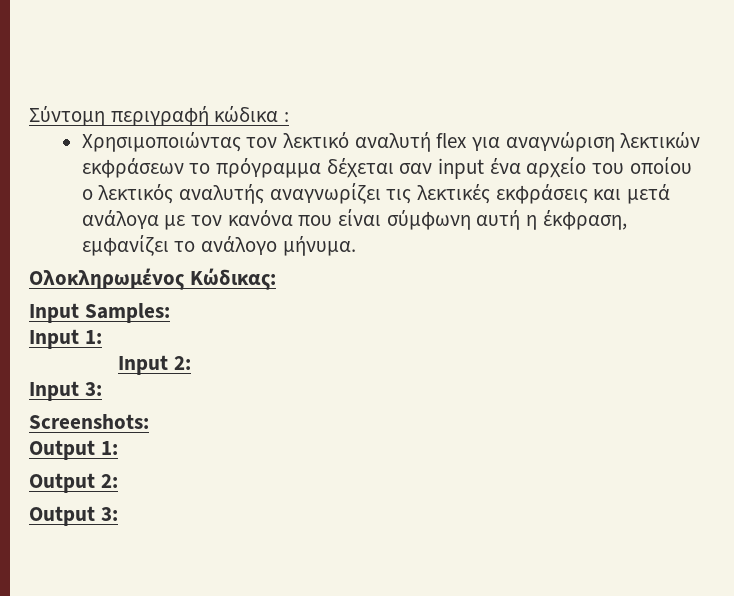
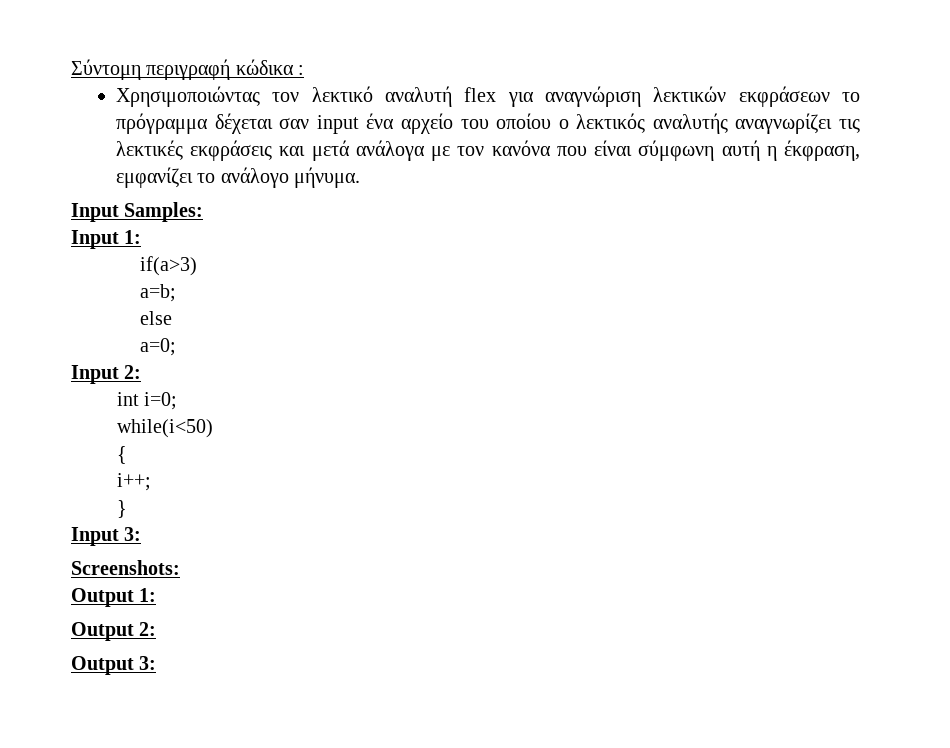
- Ολοκληρωμένος Κώδικας:
+ if(a>3)
+ a=b;
+ else
+ a=0;
  Input 2:
+ int i=0;
+ while(i<50)
+ {
+ i++;
+ }

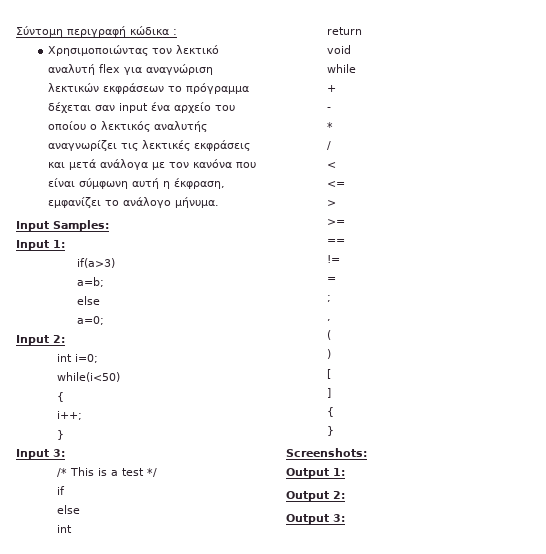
+ /* This is a test */
+ if
+ else
+ int
+ return
+ void
+ while
+ +
+ -
+ *
+ /
+ <
+ <=
+ >
+ >=
+ ==
+ !=
+ =
+ ;
+ ,
+ (
+ )
+ [
+ ]
+ {
+ }

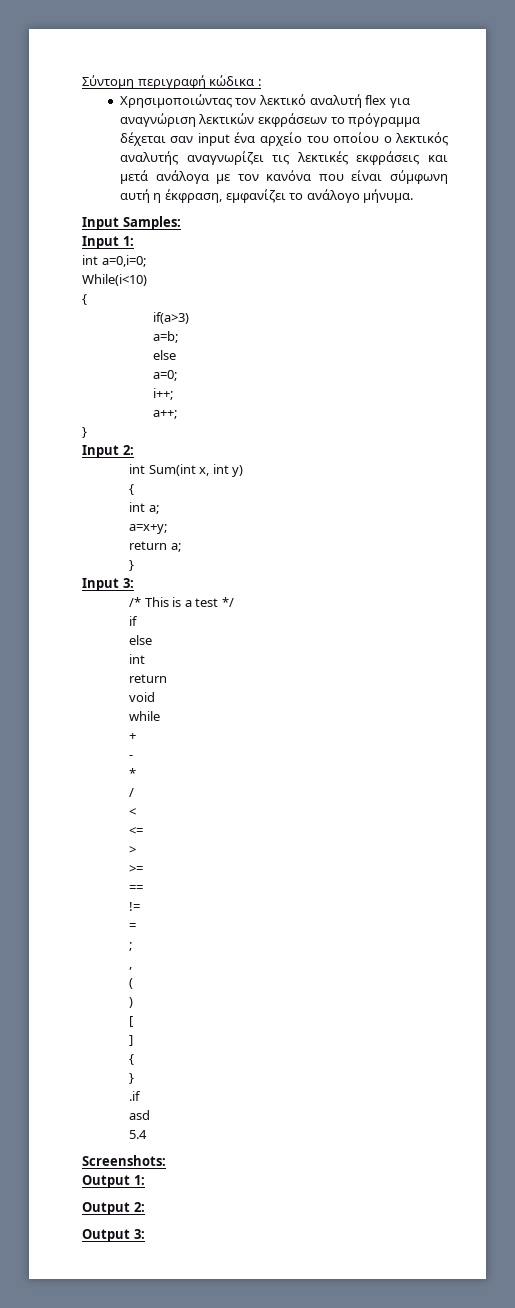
+ int a=0,i=0;
+ While(i<10)
+ {
+ i++;
+ a++;
+ }
- int i=0;
- while(i<50)
+ int Sum(int x, int y)
  {
- i++;
+ int a;
+ a=x+y;
+ return a;
+ .if
+ asd
+ 5.4

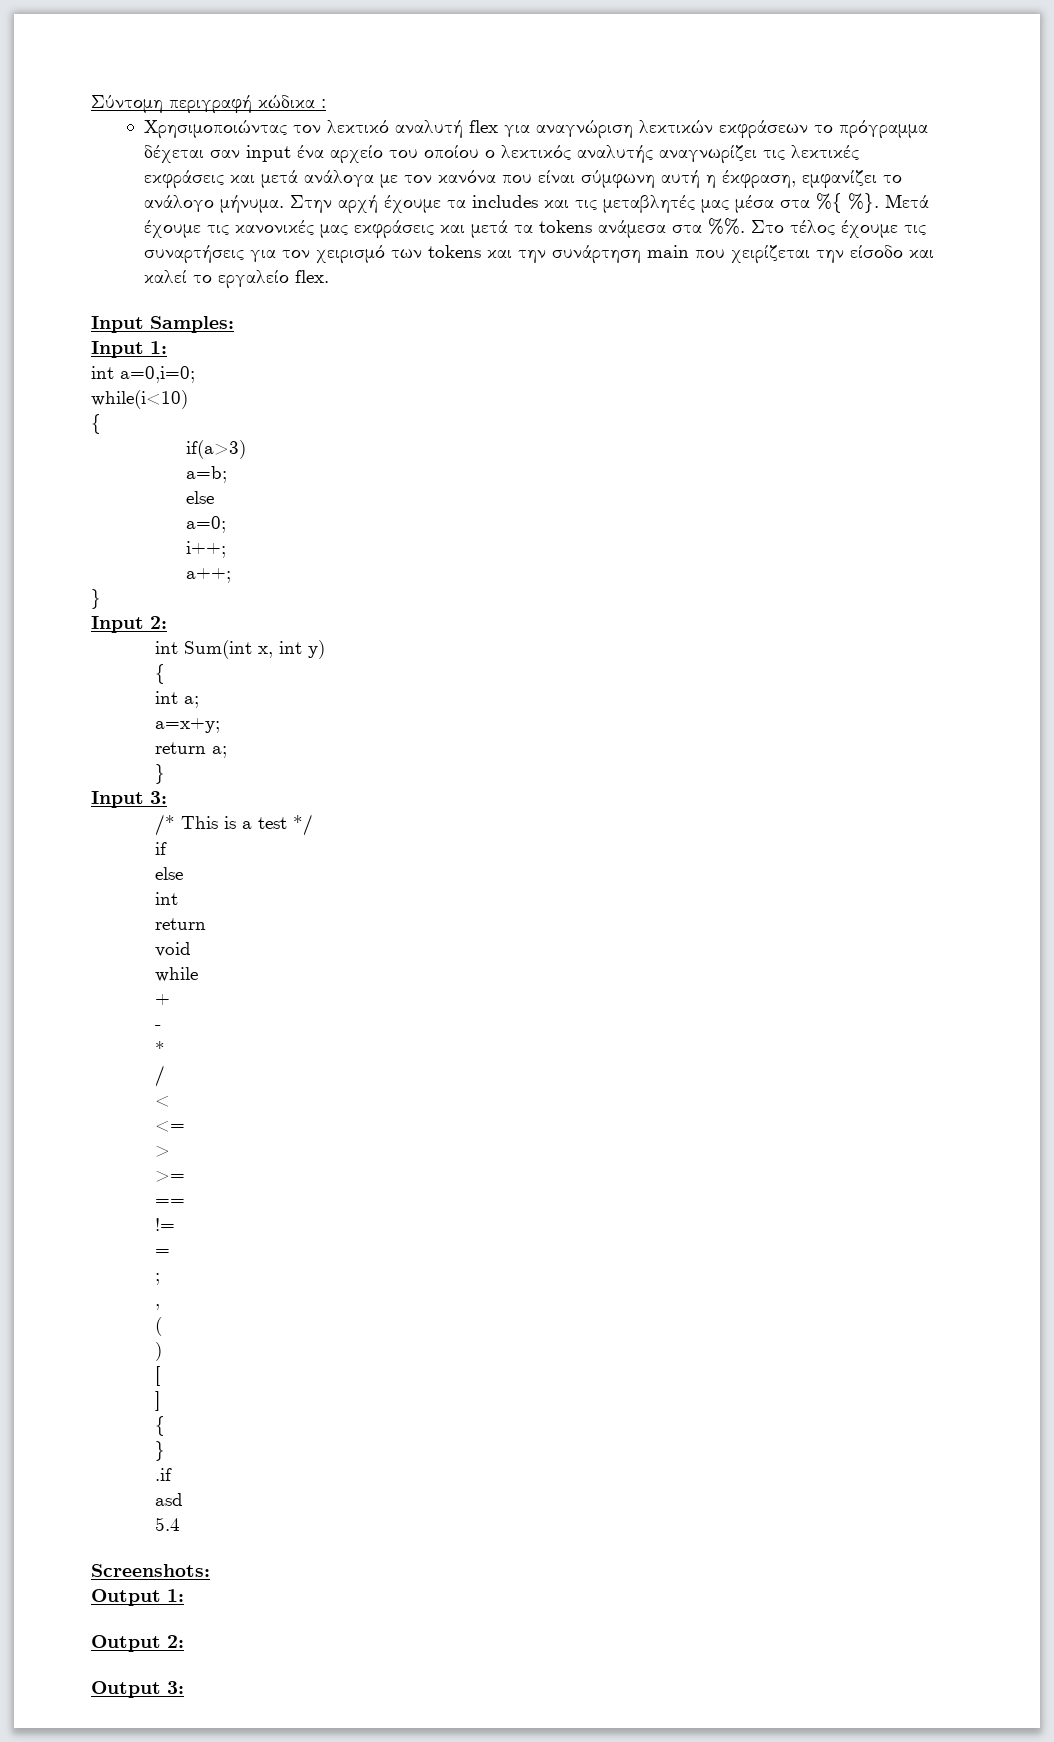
+ Στην αρχή έχουμε τα includes και τις μεταβλητές μας μέσα στα %{ %}. Μετά έχουμε τις κανονικές μας εκφράσεις και μετά τα tokens ανάμεσα στα %%. Στο τέλος έχουμε τις συναρτήσεις για τον χειρισμό των tokens και την συνάρτηση main που χειρίζεται την είσοδο και καλεί το εργαλείο flex.
- While(i<10)
+ while(i<10)

